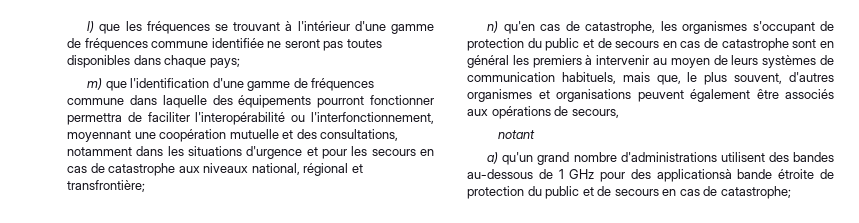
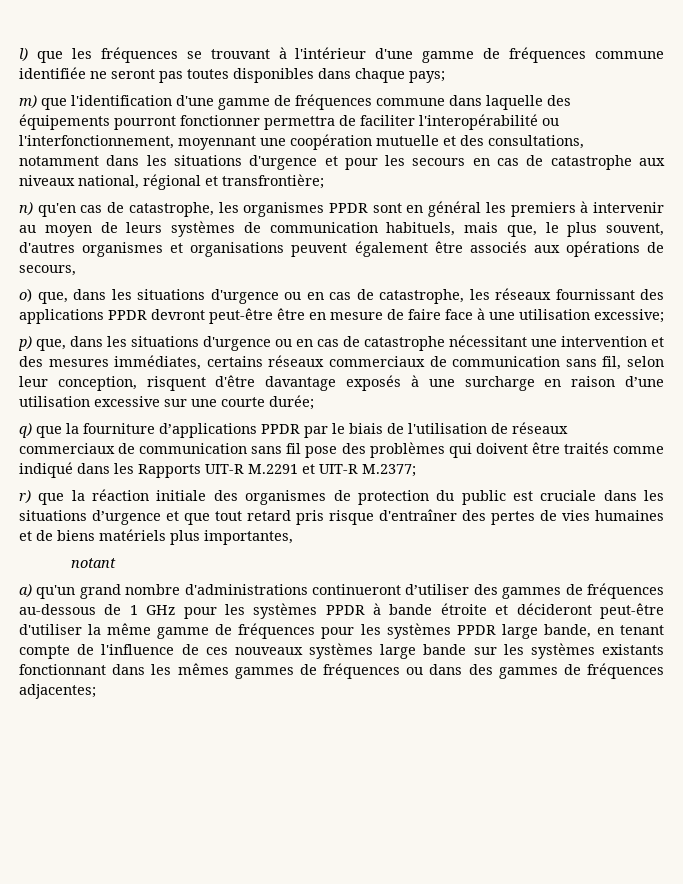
- n) qu'en cas de catastrophe, les organismes s'occupant de protection du public et de secours en cas de catastrophe sont en général les premiers à intervenir au moyen de leurs systèmes de communication habituels, mais que, le plus souvent, d'autres organismes et organisations peuvent également être associés aux opérations de secours,
+ n) qu'en cas de catastrophe, les organismes PPDR sont en général les premiers à intervenir au moyen de leurs systèmes de communication habituels, mais que, le plus souvent, d'autres organismes et organisations peuvent également être associés aux opérations de secours,
+ o) que, dans les situations d'urgence ou en cas de catastrophe, les réseaux fournissant des applications PPDR devront peut-être être en mesure de faire face à une utilisation excessive;
+ p) que, dans les situations d'urgence ou en cas de catastrophe nécessitant une intervention et des mesures immédiates, certains réseaux commerciaux de communication sans fil, selon leur conception, risquent d'être davantage exposés à une surcharge en raison d’une utilisation excessive sur une courte durée;
+ q) que la fourniture d’applications PPDR par le biais de l'utilisation de réseaux commerciaux de communication sans fil pose des problèmes qui doivent être traités comme indiqué dans les Rapports UIT-R M.2291 et UIT-R M.2377;
+ r) que la réaction initiale des organismes de protection du public est cruciale dans les situations d’urgence et que tout retard pris risque d'entraîner des pertes de vies humaines et de biens matériels plus importantes,
- a) qu'un grand nombre d'administrations utilisent des bandes au-dessous de 1 GHz pour des applicationsà bande étroite de protection du public et de secours en cas de catastrophe;
+ a) qu'un grand nombre d'administrations continueront d’utiliser des gammes de fréquences au-dessous de 1 GHz pour les systèmes PPDR à bande étroite et décideront peut-être d'utiliser la même gamme de fréquences pour les systèmes PPDR large bande, en tenant compte de l'influence de ces nouveaux systèmes large bande sur les systèmes existants fonctionnant dans les mêmes gammes de fréquences ou dans des gammes de fréquences adjacentes;

